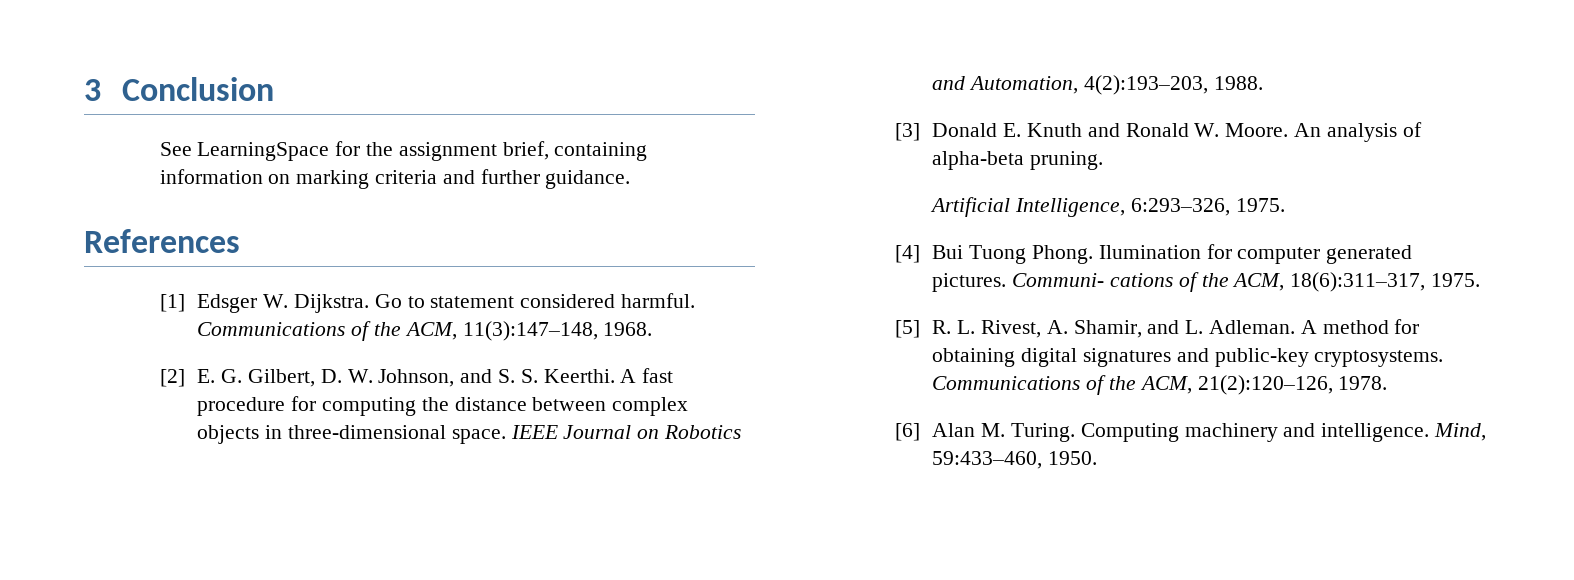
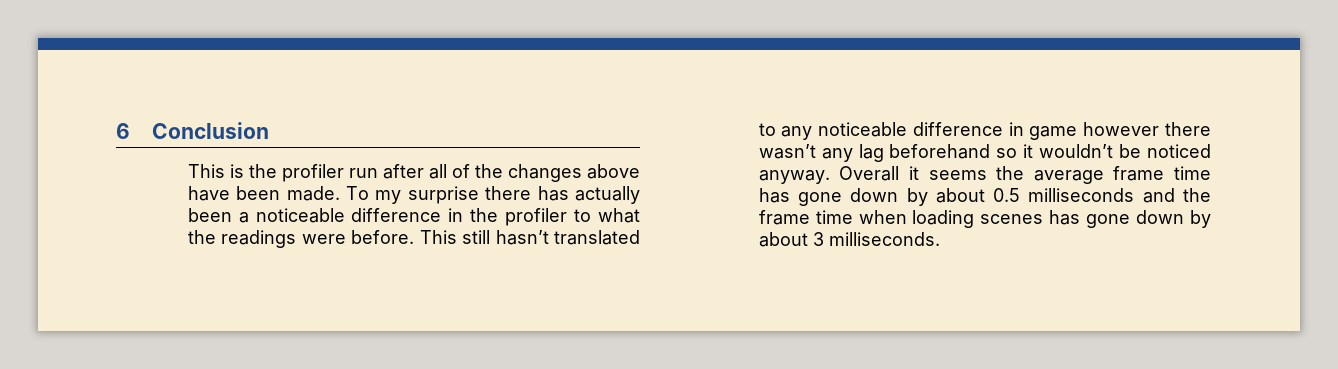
- 3 Conclusion
+ 6 Conclusion
- See LearningSpace for the assignment brief, containing information on marking criteria and further guidance.
- References
- [1] Edsger W. Dijkstra. Go to statement considered harmful. Communications of the ACM, 11(3):147–148, 1968.
- [2] E. G. Gilbert, D. W. Johnson, and S. S. Keerthi. A fast procedure for computing the distance between complex objects in three-dimensional space. IEEE Journal on Robotics and Automation, 4(2):193–203, 1988.
- [3] Donald E. Knuth and Ronald W. Moore. An analysis of alpha-beta pruning.
- Artificial Intelligence, 6:293–326, 1975.
- [4] Bui Tuong Phong. Ilumination for computer generated pictures. Communi- cations of the ACM, 18(6):311–317, 1975.
- [5] R. L. Rivest, A. Shamir, and L. Adleman. A method for obtaining digital signatures and public-key cryptosystems. Communications of the ACM, 21(2):120–126, 1978.
- [6] Alan M. Turing. Computing machinery and intelligence. Mind, 59:433–460, 1950.
+ This is the profiler run after all of the changes above have been made. To my surprise there has actually been a noticeable difference in the profiler to what the readings were before. This still hasn’t translated to any noticeable difference in game however there wasn’t any lag beforehand so it wouldn’t be noticed anyway. Overall it seems the average frame time has gone down by about 0.5 milliseconds and the frame time when loading scenes has gone down by about 3 milliseconds.

